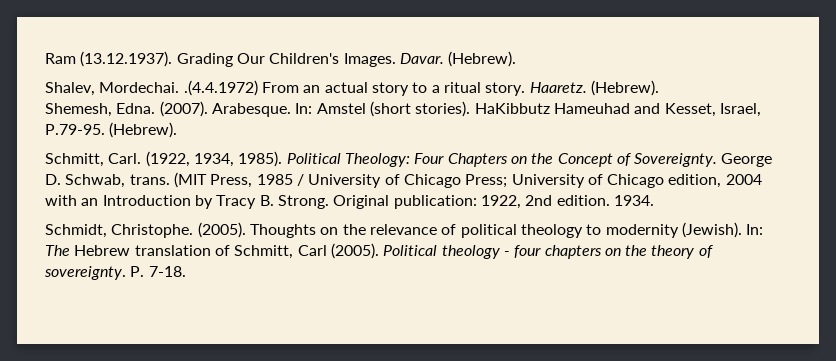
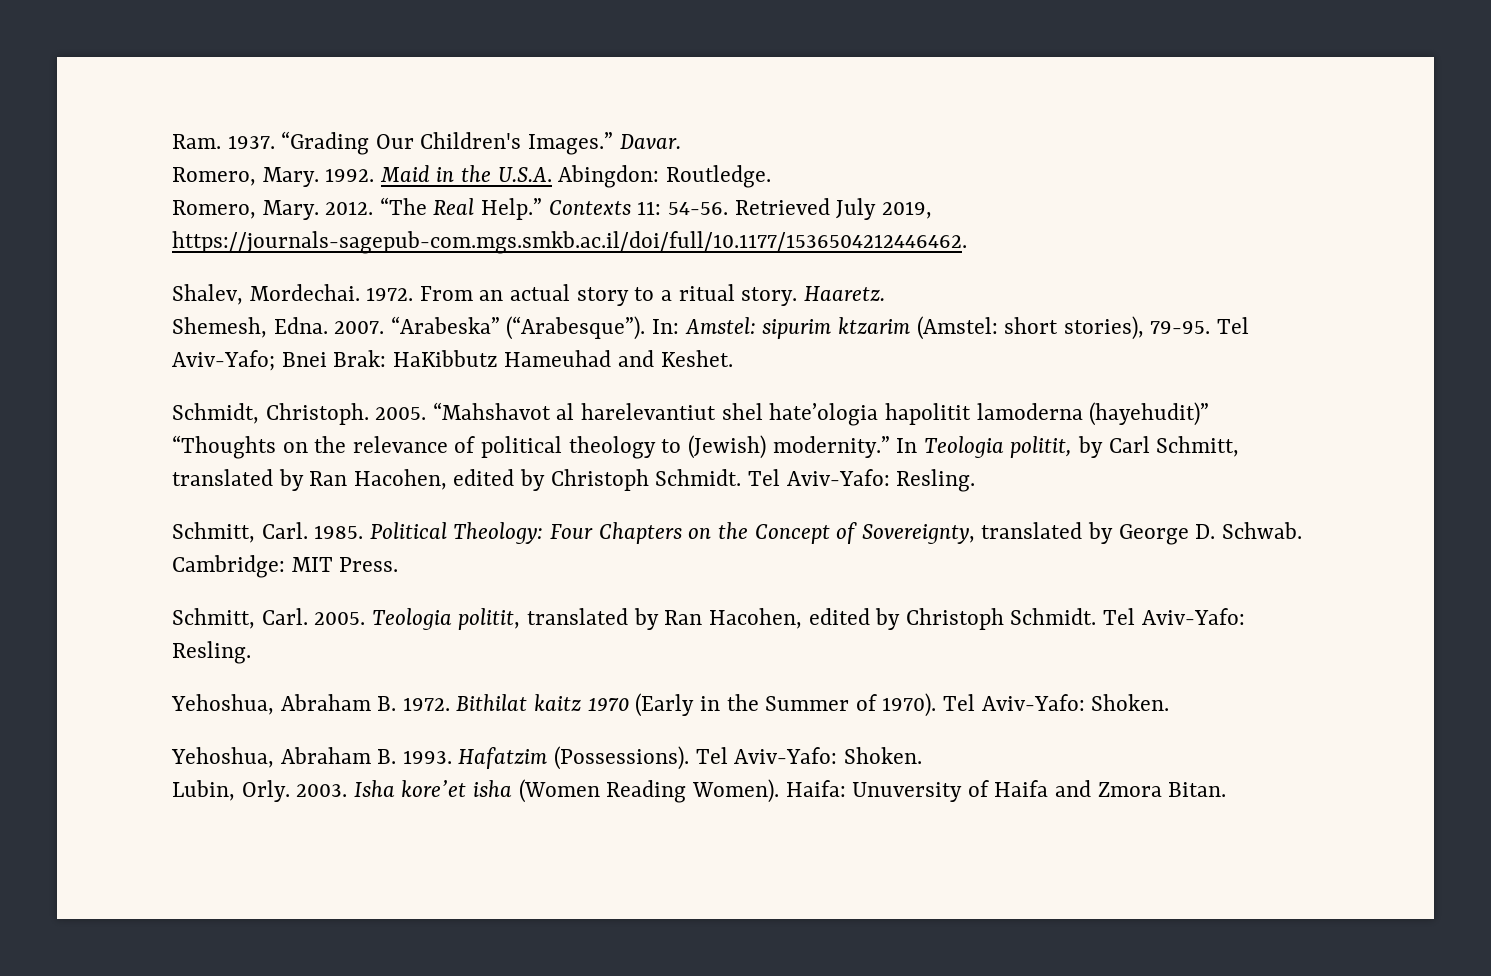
- Ram (13.12.1937). Grading Our Children's Images.
+ Ram. 1937. “Grading Our Children's Images.”
- Davar. (Hebrew).
+ Davar.
+ Romero, Mary. 1992. Maid in the U.S.A. Abingdon: Routledge.
+ Romero, Mary. 2012. “The Real Help.” Contexts 11: 54-56. Retrieved July 2019, https://journals-sagepub-com.mgs.smkb.ac.il/doi/full/10.1177/1536504212446462.
- Shalev, Mordechai. .(4.4.1972) From an actual story to a ritual story.
+ Shalev, Mordechai. 1972. From an actual story to a ritual story.
- Haaretz. (Hebrew).
+ Haaretz.
- (2007). Arabesque. In: Amstel (short stories). HaKibbutz Hameuhad and Kesset, Israel, P.79-95. (Hebrew).
- Schmitt, Carl. (1922, 1934, 1985).
+ 2007. “Arabeska” (“Arabesque”). In: Amstel: sipurim ktzarim (Amstel: short stories), 79-95. Tel Aviv-Yafo; Bnei Brak: HaKibbutz Hameuhad and Keshet.
+ Schmidt, Christoph. 2005. “Mahshavot al harelevantiut shel hate’ologia hapolitit lamoderna (hayehudit)” “Thoughts on the relevance of political theology to (Jewish) modernity.” In Teologia politit, by Carl Schmitt, translated by Ran Hacohen, edited by Christoph Schmidt. Tel Aviv-Yafo: Resling.
+ Schmitt, Carl. 1985.
- Political Theology: Four Chapters on the Concept of Sovereignty. George D. Schwab, trans. (MIT Press, 1985 / University of Chicago Press; University of Chicago edition, 2004 with an Introduction by Tracy B. Strong. Original publication: 1922, 2nd edition. 1934.
- Schmidt, Christophe. (2005). Thoughts on the relevance of political theology to modernity (Jewish). In: The Hebrew translation of Schmitt, Carl (2005). Political theology - four chapters on the theory of sovereignty. P. 7-18.
+ Political Theology: Four Chapters on the Concept of Sovereignty, translated by George D. Schwab. Cambridge: MIT Press.
+ Schmitt, Carl. 2005. Teologia politit, translated by Ran Hacohen, edited by Christoph Schmidt. Tel Aviv-Yafo: Resling.
+ Yehoshua, Abraham B. 1972. Bithilat kaitz 1970 (Early in the Summer of 1970). Tel Aviv-Yafo: Shoken.
+ Yehoshua, Abraham B. 1993. Hafatzim (Possessions). Tel Aviv-Yafo: Shoken.
+ Lubin, Orly. 2003. Isha kore’et isha (Women Reading Women). Haifa: Unuversity of Haifa and Zmora Bitan.

